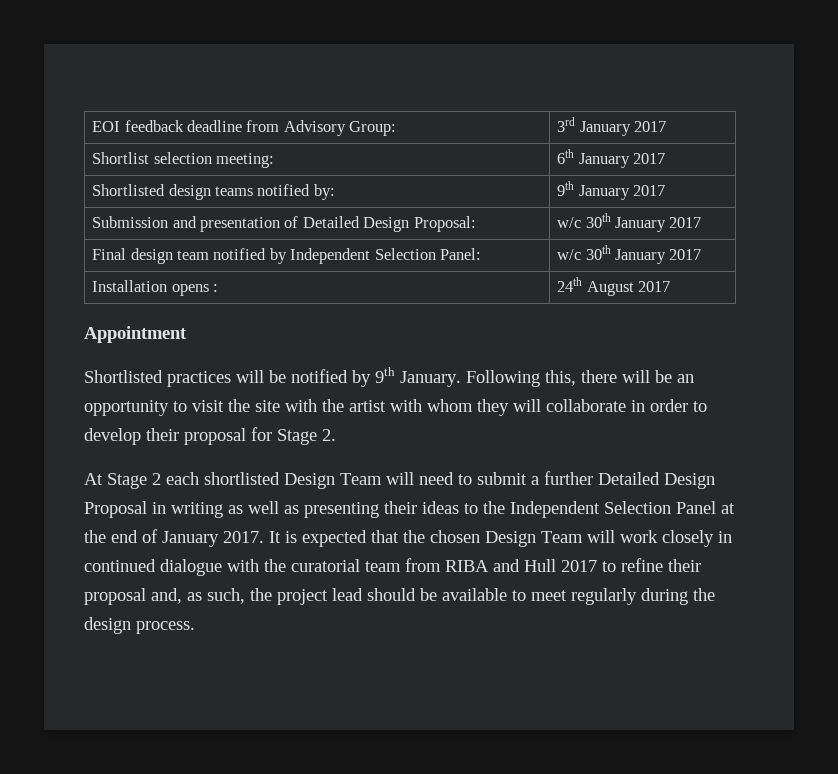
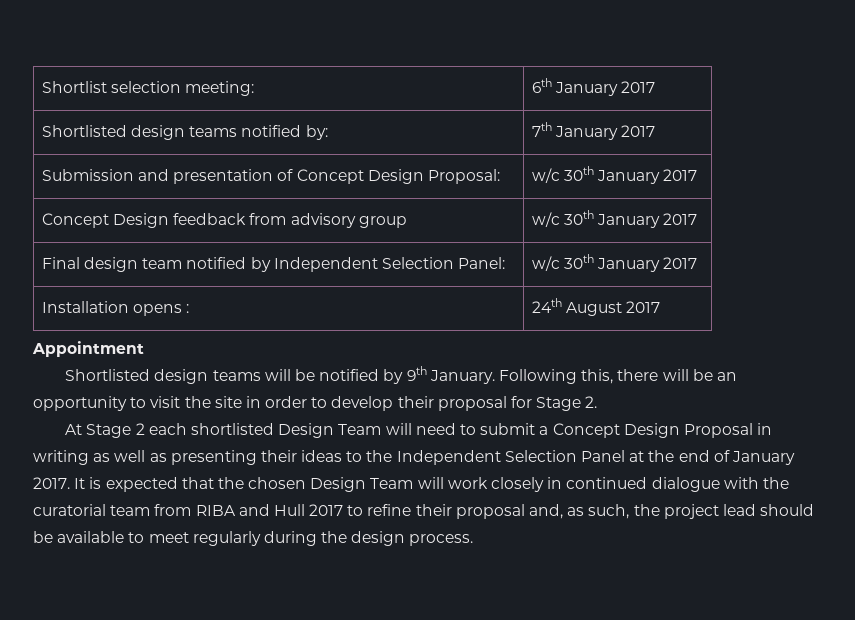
- EOI feedback deadline from Advisory Group: | 3rd January 2017
- Shortlisted design teams notified by: | 9th January 2017
+ Shortlisted design teams notified by: | 7th January 2017
- Submission and presentation of Detailed Design Proposal: | w/c 30th January 2017
+ Submission and presentation of Concept Design Proposal: | w/c 30th January 2017
+ Concept Design feedback from advisory group | w/c 30th January 2017
- Shortlisted practices will be notified by 9th January.
+ Shortlisted design teams will be notified by 9th January.
- Following this, there will be an opportunity to visit the site with the artist with whom they will collaborate in order to develop their proposal for Stage 2.
+ Following this, there will be an opportunity to visit the site in order to develop their proposal for Stage 2.
- At Stage 2 each shortlisted Design Team will need to submit a further Detailed Design Proposal in writing as well as presenting their ideas to the Independent Selection Panel at the end of January 2017.
+ At Stage 2 each shortlisted Design Team will need to submit a Concept Design Proposal in writing as well as presenting their ideas to the Independent Selection Panel at the end of January 2017.

